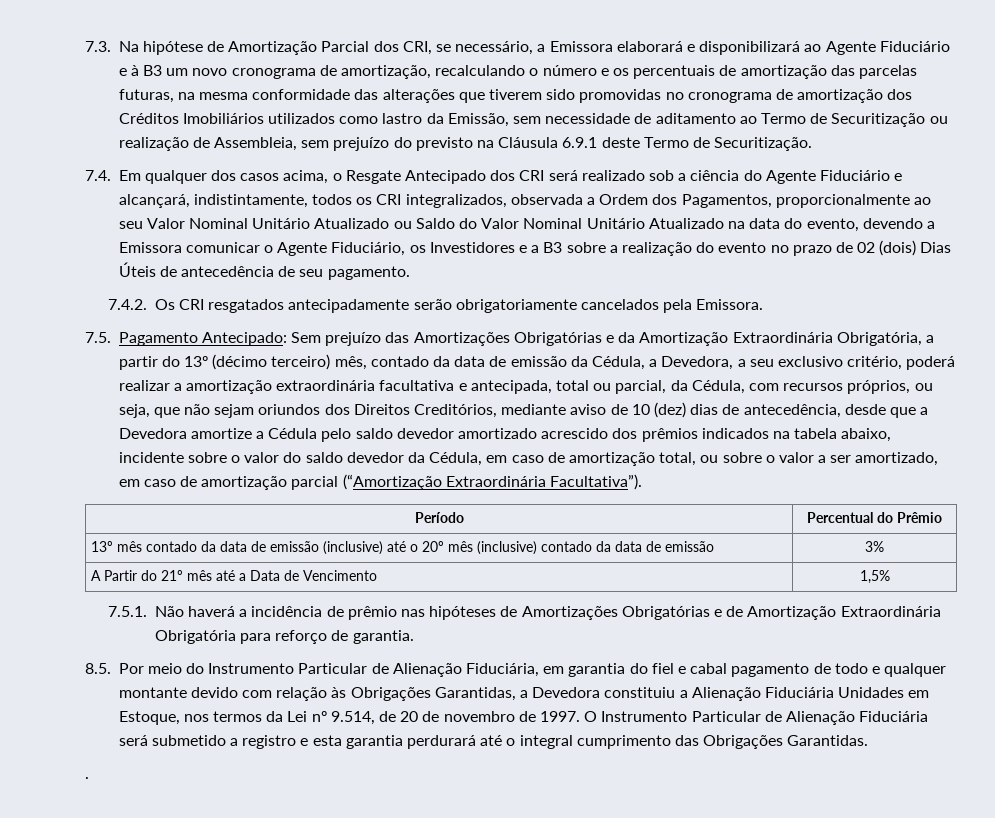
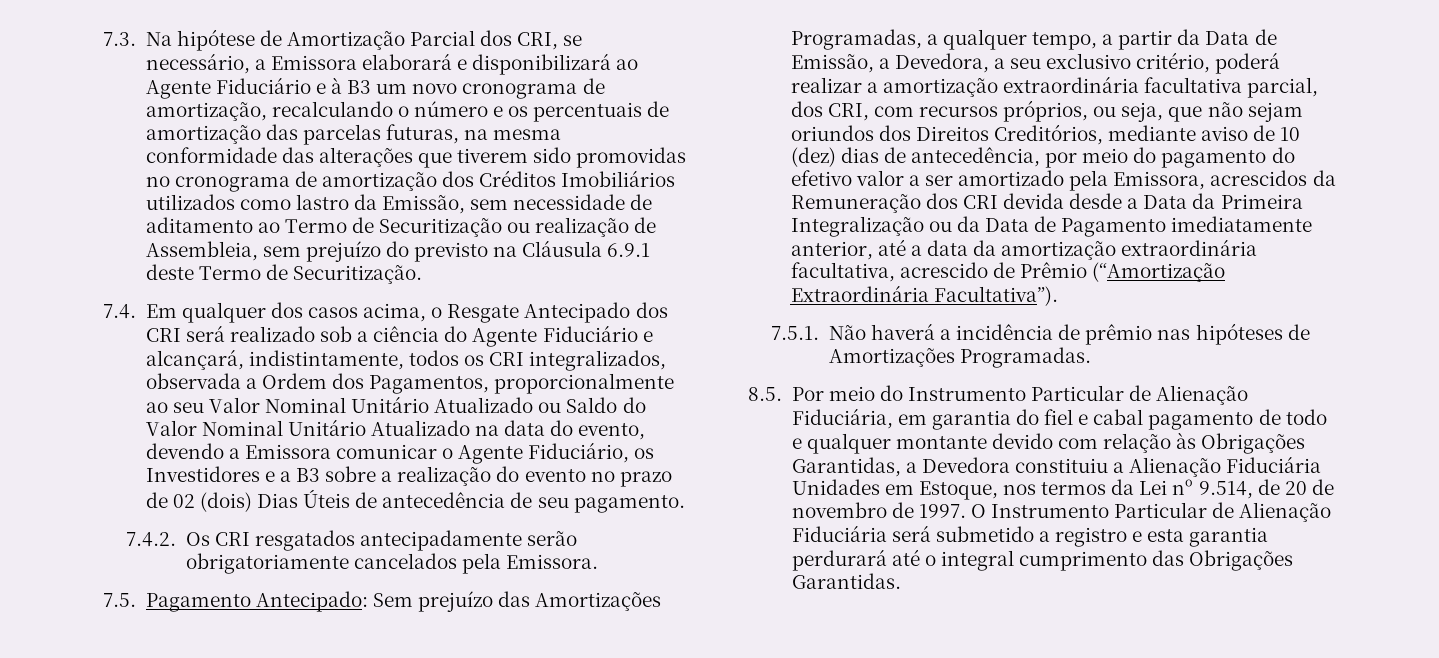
- 7.5. Pagamento Antecipado: Sem prejuízo das Amortizações Obrigatórias e da Amortização Extraordinária Obrigatória, a partir do 13º (décimo terceiro) mês, contado da data de emissão da Cédula, a Devedora, a seu exclusivo critério, poderá realizar a amortização extraordinária facultativa e antecipada, total ou parcial, da Cédula, com recursos próprios, ou seja, que não sejam oriundos dos Direitos Creditórios, mediante aviso de 10 (dez) dias de antecedência, desde que a Devedora amortize a Cédula pelo saldo devedor amortizado acrescido dos prêmios indicados na tabela abaixo, incidente sobre o valor do saldo devedor da Cédula, em caso de amortização total, ou sobre o valor a ser amortizado, em caso de amortização parcial (“Amortização Extraordinária Facultativa”).
- Período | Percentual do Prêmio
- 13º mês contado da data de emissão (inclusive) até o 20º mês (inclusive) contado da data de emissão | 3%
- A Partir do 21º mês até a Data de Vencimento | 1,5%
+ 7.5. Pagamento Antecipado: Sem prejuízo das Amortizações Programadas, a qualquer tempo, a partir da Data de Emissão, a Devedora, a seu exclusivo critério, poderá realizar a amortização extraordinária facultativa parcial, dos CRI, com recursos próprios, ou seja, que não sejam oriundos dos Direitos Creditórios, mediante aviso de 10 (dez) dias de antecedência, por meio do pagamento do efetivo valor a ser amortizado pela Emissora, acrescidos da Remuneração dos CRI devida desde a Data da Primeira Integralização ou da Data de Pagamento imediatamente anterior, até a data da amortização extraordinária facultativa, acrescido de Prêmio (“Amortização Extraordinária Facultativa”).
- 7.5.1. Não haverá a incidência de prêmio nas hipóteses de Amortizações Obrigatórias e de Amortização Extraordinária Obrigatória para reforço de garantia.
+ 7.5.1. Não haverá a incidência de prêmio nas hipóteses de Amortizações Programadas.
- .

